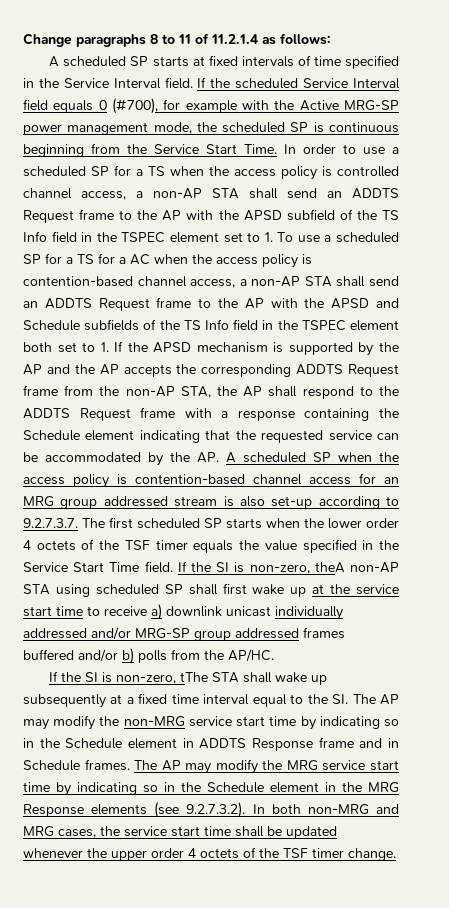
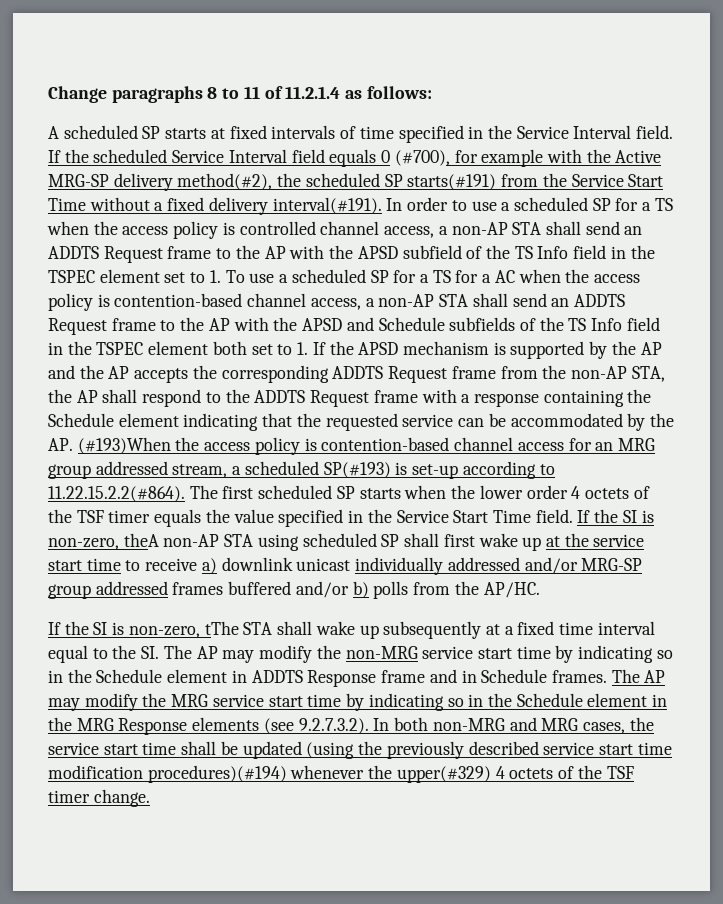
- If the scheduled Service Interval field equals 0 (#700), for example with the Active MRG-SP power management mode, the scheduled SP is continuous beginning from the Service Start Time.
+ If the scheduled Service Interval field equals 0 (#700), for example with the Active MRG-SP delivery method(#2), the scheduled SP starts(#191) from the Service Start Time without a fixed delivery interval(#191).
- In order to use a scheduled SP for a TS when the access policy is controlled channel access, a non-AP STA shall send an ADDTS Request frame to the AP with the APSD subfield of the TS Info field in the TSPEC element set to 1. To use a scheduled SP for a TS for a AC when the access policy is contention-based channel access, a non-AP STA shall send an ADDTS Request frame to the AP with the APSD and Schedule subfields of the TS Info field in the TSPEC element both set to 1. If the APSD mechanism is supported by the AP and the AP accepts the corresponding ADDTS Request frame from the non-AP STA, the AP shall respond to the ADDTS Request frame with a response containing the Schedule element indicating that the requested service can be accommodated by the AP. A scheduled SP when the access policy is contention-based channel access for an MRG group addressed stream is also set-up according to 9.2.7.3.7. The first scheduled SP starts when the lower order 4 octets of the TSF timer equals the value specified in the Service Start Time field.
+ In order to use a scheduled SP for a TS when the access policy is controlled channel access, a non-AP STA shall send an ADDTS Request frame to the AP with the APSD subfield of the TS Info field in the TSPEC element set to 1. To use a scheduled SP for a TS for a AC when the access policy is contention-based channel access, a non-AP STA shall send an ADDTS Request frame to the AP with the APSD and Schedule subfields of the TS Info field in the TSPEC element both set to 1. If the APSD mechanism is supported by the AP and the AP accepts the corresponding ADDTS Request frame from the non-AP STA, the AP shall respond to the ADDTS Request frame with a response containing the Schedule element indicating that the requested service can be accommodated by the AP. (#193)When the access policy is contention-based channel access for an MRG group addressed stream, a scheduled SP(#193) is set-up according to 11.22.15.2.2(#864). The first scheduled SP starts when the lower order 4 octets of the TSF timer equals the value specified in the Service Start Time field.
- The AP may modify the MRG service start time by indicating so in the Schedule element in the MRG Response elements (see 9.2.7.3.2). In both non-MRG and MRG cases, the service start time shall be updated whenever the upper order 4 octets of the TSF timer change.
+ The AP may modify the MRG service start time by indicating so in the Schedule element in the MRG Response elements (see 9.2.7.3.2). In both non-MRG and MRG cases, the service start time shall be updated (using the previously described service start time modification procedures)(#194) whenever the upper(#329) 4 octets of the TSF timer change.

